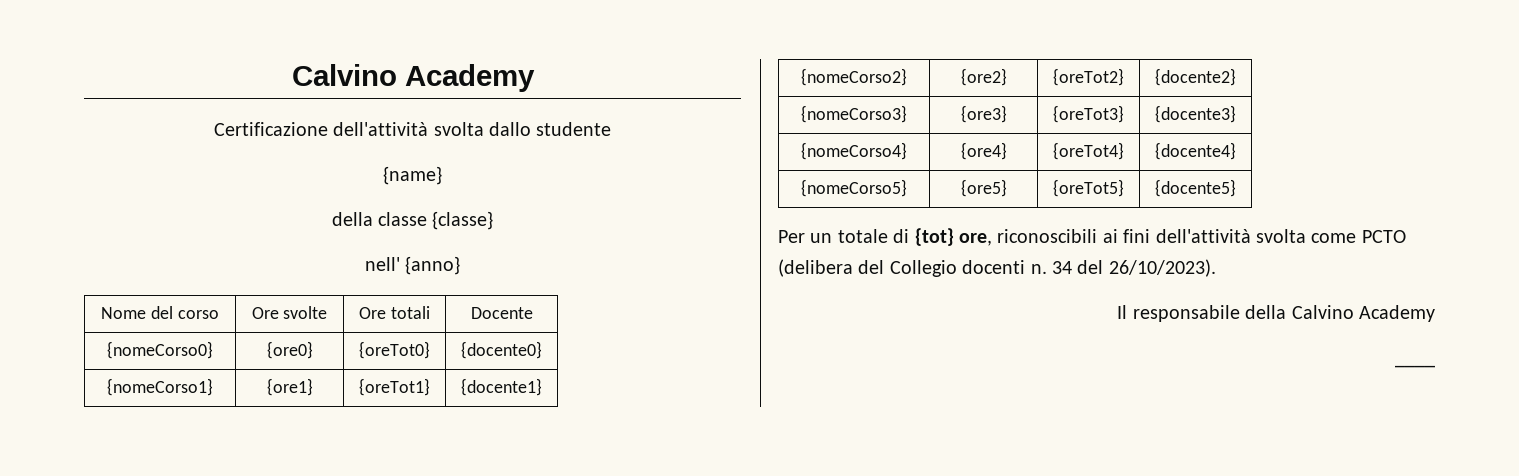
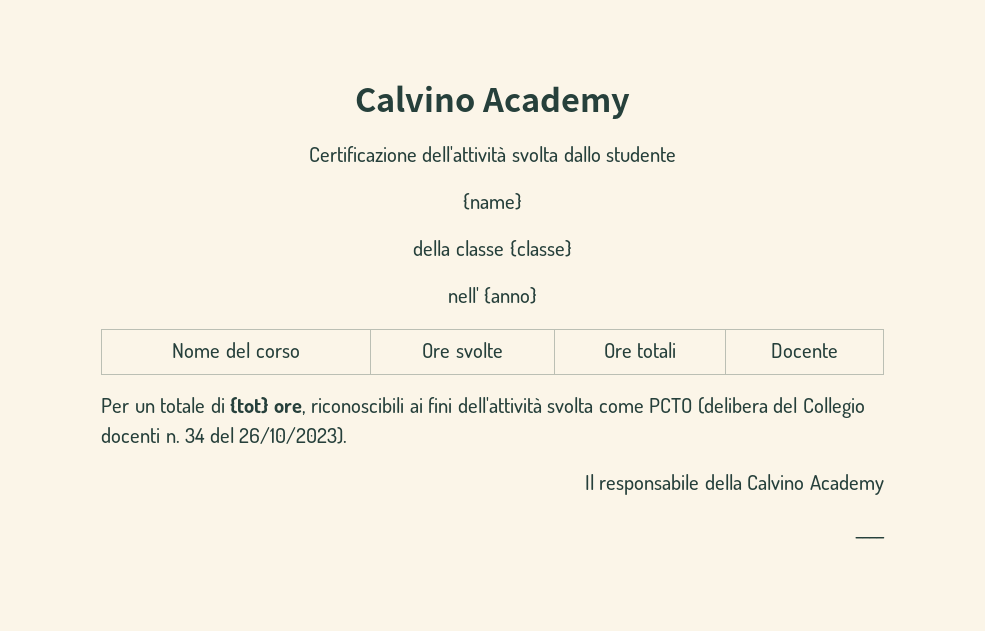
- {nomeCorso0} | {ore0} | {oreTot0} | {docente0}
- {nomeCorso1} | {ore1} | {oreTot1} | {docente1}
- {nomeCorso2} | {ore2} | {oreTot2} | {docente2}
- {nomeCorso3} | {ore3} | {oreTot3} | {docente3}
- {nomeCorso4} | {ore4} | {oreTot4} | {docente4}
- {nomeCorso5} | {ore5} | {oreTot5} | {docente5}

